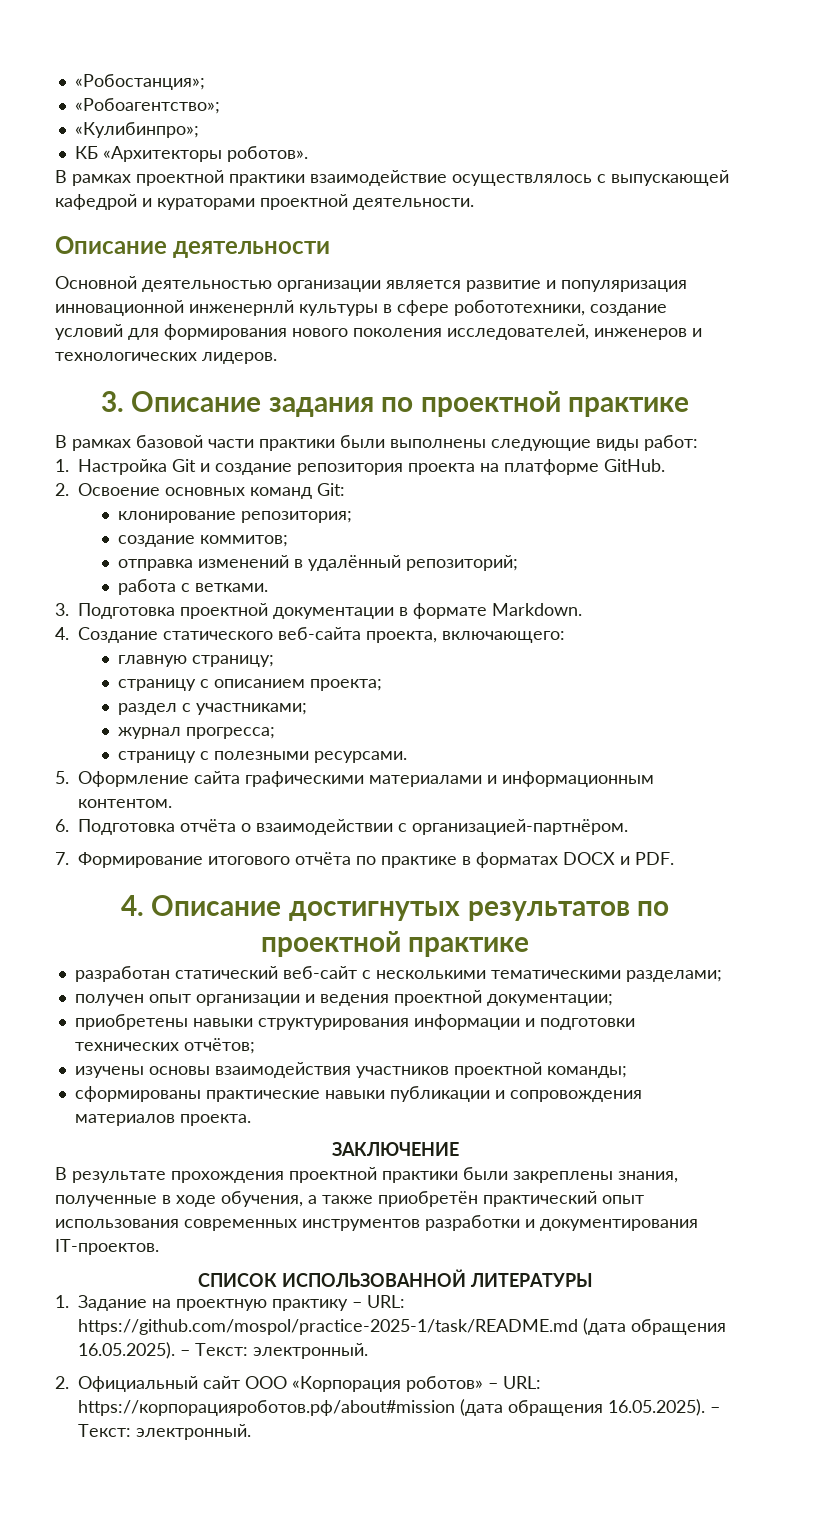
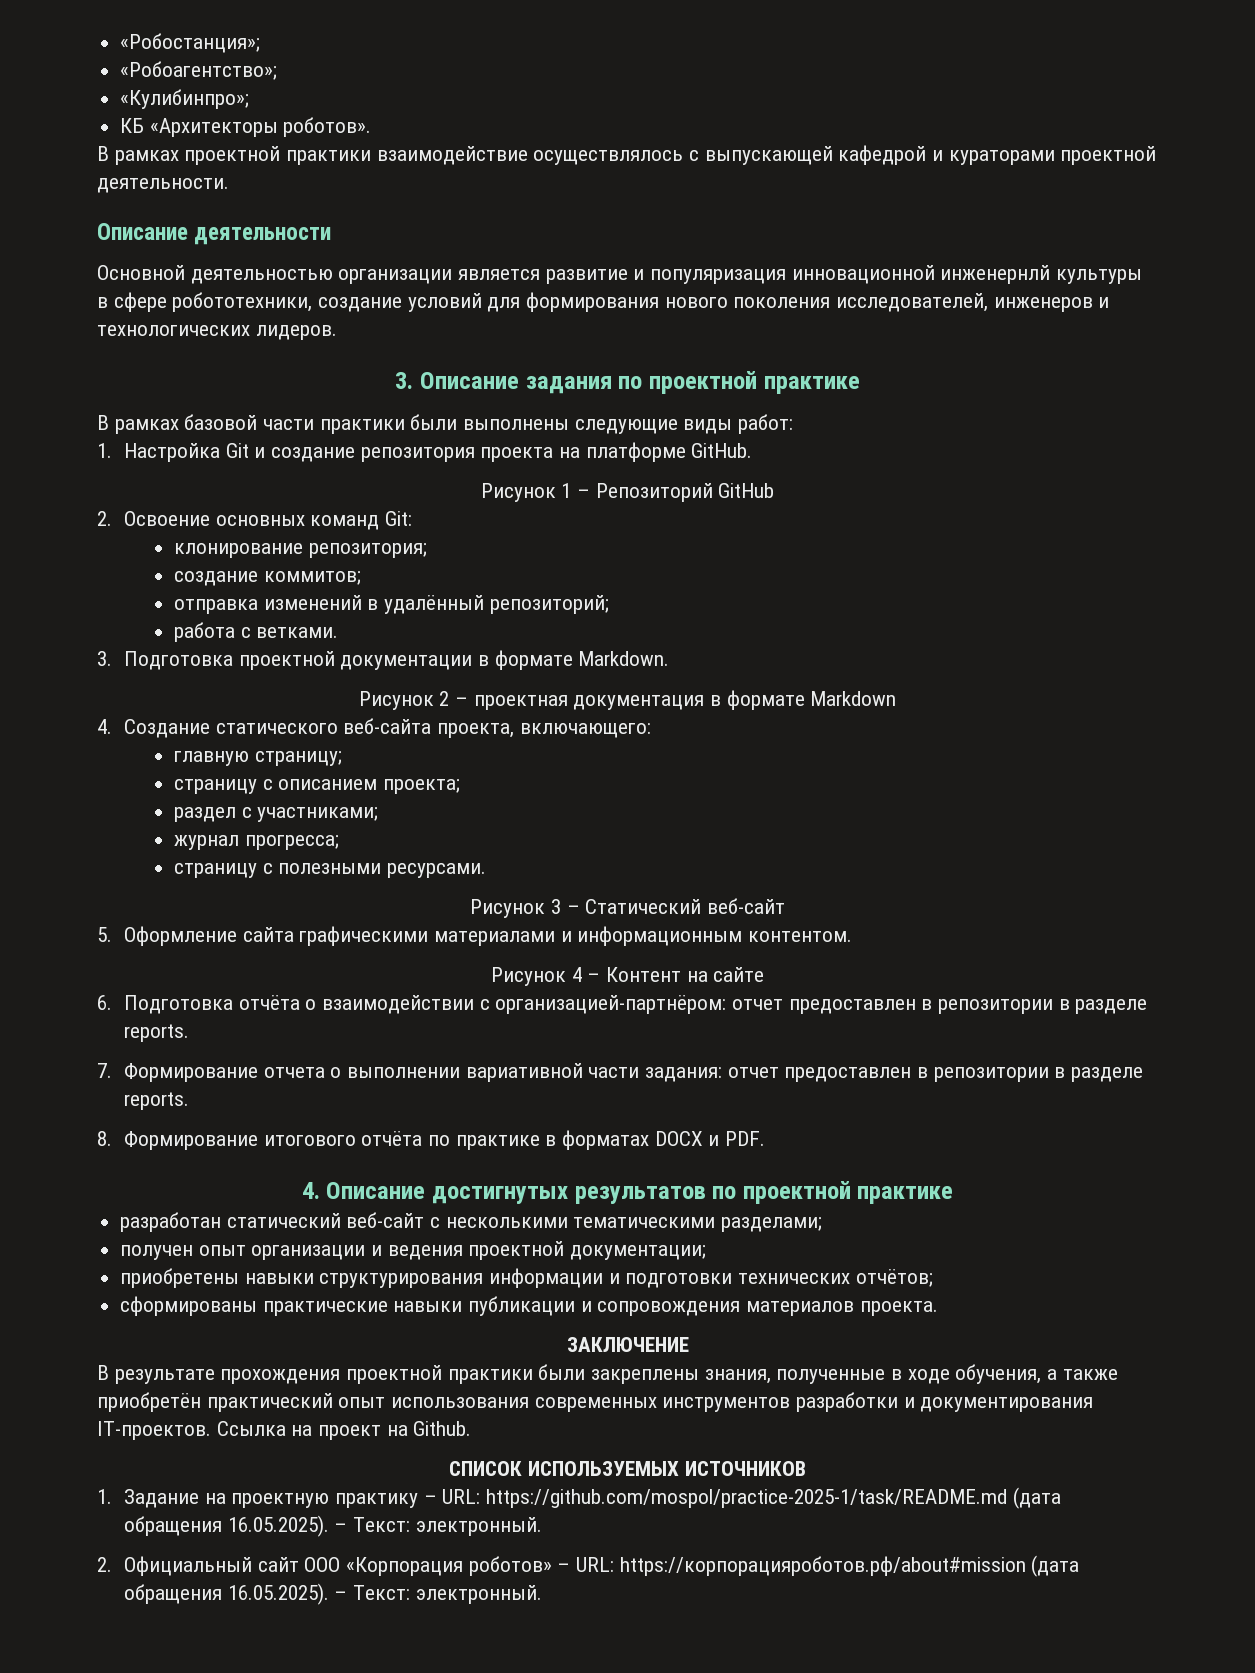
+ Рисунок 1 – Репозиторий GitHub
+ Рисунок 2 – проектная документация в формате Markdown
+ Рисунок 3 – Статический веб-сайт
+ Рисунок 4 – Контент на сайте
- 6. Подготовка отчёта о взаимодействии с организацией-партнёром.
- 7. Формирование итогового отчёта по практике в форматах DOCX и PDF.
+ 6. Подготовка отчёта о взаимодействии с организацией-партнёром: отчет предоставлен в репозитории в разделе reports.
+ 7. Формирование отчета о выполнении вариативной части задания: отчет предоставлен в репозитории в разделе reports.
+ 8. Формирование итогового отчёта по практике в форматах DOCX и PDF.
- изучены основы взаимодействия участников проектной команды;
+ Ссылка на проект на Github.
- СПИСОК ИСПОЛЬЗОВАННОЙ ЛИТЕРАТУРЫ
+ СПИСОК ИСПОЛЬЗУЕМЫХ ИСТОЧНИКОВ

